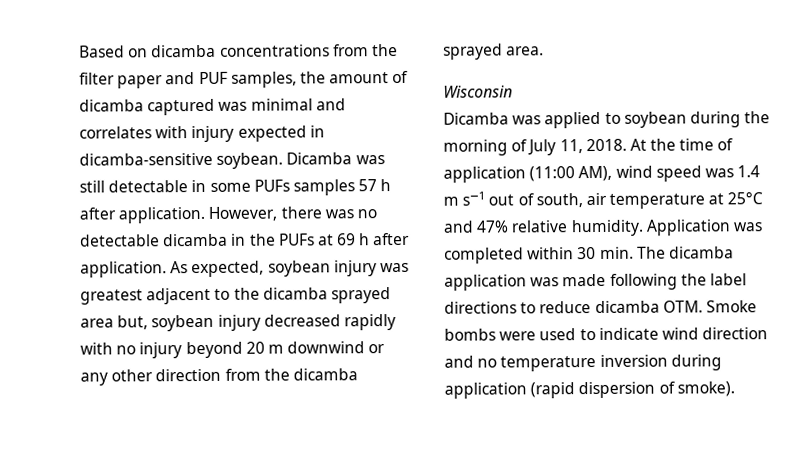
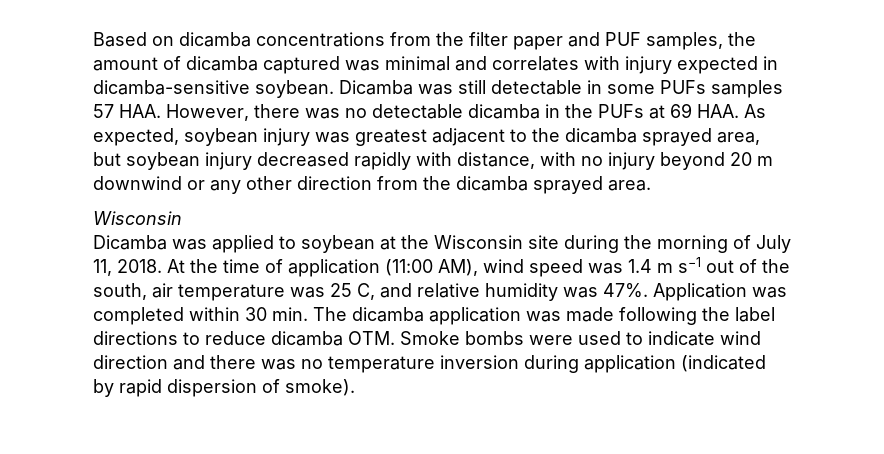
- Dicamba was still detectable in some PUFs samples 57 h after application. However, there was no detectable dicamba in the PUFs at 69 h after application. As expected, soybean injury was greatest adjacent to the dicamba sprayed area but, soybean injury decreased rapidly with no injury beyond 20 m downwind or any other direction from the dicamba sprayed area.
+ Dicamba was still detectable in some PUFs samples 57 HAA. However, there was no detectable dicamba in the PUFs at 69 HAA. As expected, soybean injury was greatest adjacent to the dicamba sprayed area, but soybean injury decreased rapidly with distance, with no injury beyond 20 m downwind or any other direction from the dicamba sprayed area.
- Dicamba was applied to soybean during the morning of July 11, 2018.
+ Dicamba was applied to soybean at the Wisconsin site during the morning of July 11, 2018.
- At the time of application (11:00 AM), wind speed was 1.4 m s−1 out of south, air temperature at 25°C and 47% relative humidity.
+ At the time of application (11:00 AM), wind speed was 1.4 m s−1 out of the south, air temperature was 25 C, and relative humidity was 47%.
- Application was completed within 30 min. The dicamba application was made following the label directions to reduce dicamba OTM. Smoke bombs were used to indicate wind direction and no temperature inversion during application (rapid dispersion of smoke).
+ Application was completed within 30 min. The dicamba application was made following the label directions to reduce dicamba OTM. Smoke bombs were used to indicate wind direction and there was no temperature inversion during application (indicated by rapid dispersion of smoke).

